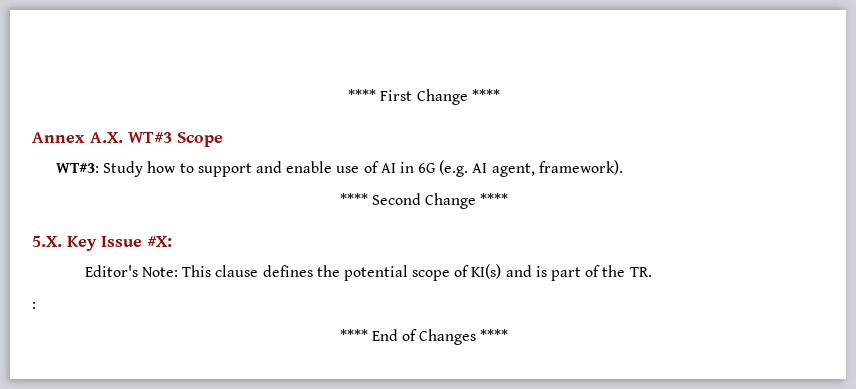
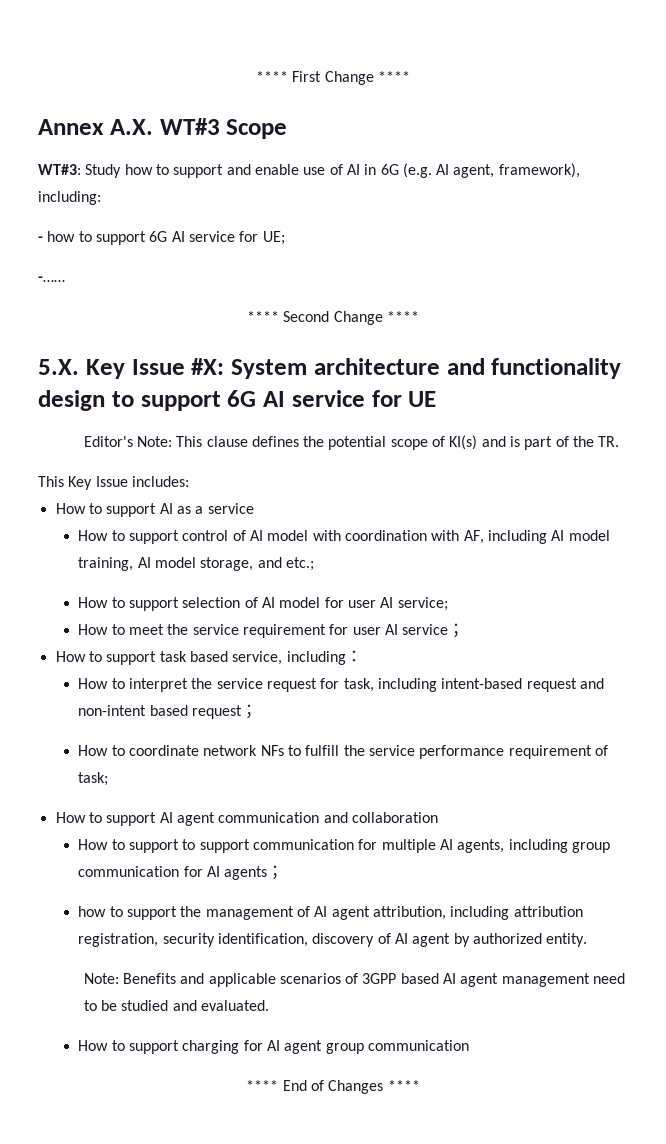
- WT#3: Study how to support and enable use of AI in 6G (e.g. AI agent, framework).
+ WT#3: Study how to support and enable use of AI in 6G (e.g. AI agent, framework), including:
+ - how to support 6G AI service for UE;
+ -……
- 5.X. Key Issue #X:
+ 5.X. Key Issue #X: System architecture and functionality design to support 6G AI service for UE
- :
+ This Key Issue includes:
+ How to support AI as a service
+ How to support control of AI model with coordination with AF, including AI model training, AI model storage, and etc.;
+ How to support selection of AI model for user AI service;
+ How to meet the service requirement for user AI service；
+ How to support task based service, including：
+ How to interpret the service request for task, including intent-based request and non-intent based request；
+ How to coordinate network NFs to fulfill the service performance requirement of task;
+ How to support AI agent communication and collaboration
+ How to support to support communication for multiple AI agents, including group communication for AI agents；
+ how to support the management of AI agent attribution, including attribution registration, security identification, discovery of AI agent by authorized entity.
+ Note: Benefits and applicable scenarios of 3GPP based AI agent management need to be studied and evaluated.
+ How to support charging for AI agent group communication

